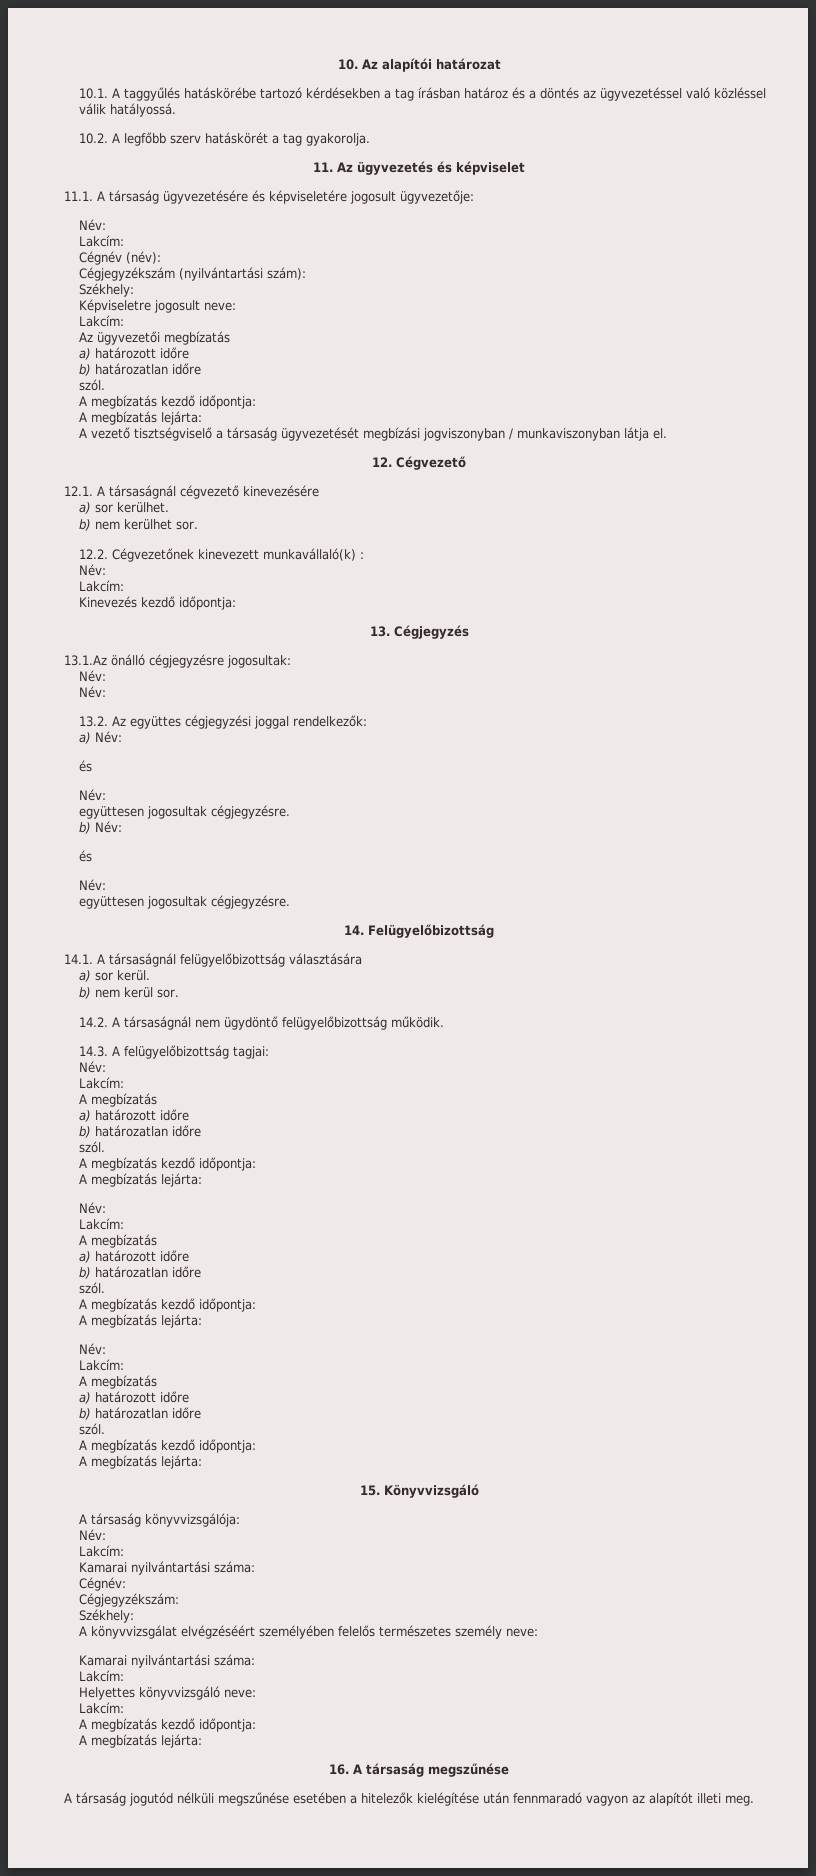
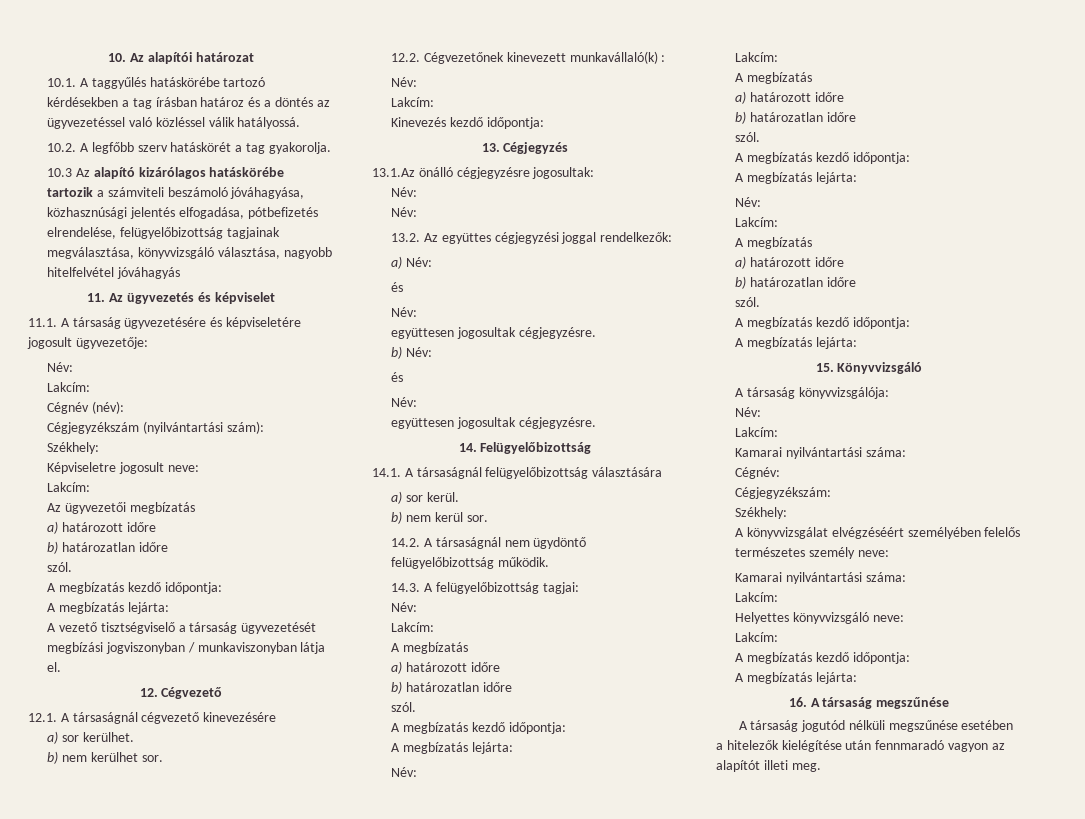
+ 10.3 Az alapító kizárólagos hatáskörébe tartozik a számviteli beszámoló jóváhagyása, közhasznúsági jelentés elfogadása, pótbefizetés elrendelése, felügyelőbizottság tagjainak megválasztása, könyvvizsgáló választása, nagyobb hitelfelvétel jóváhagyás

